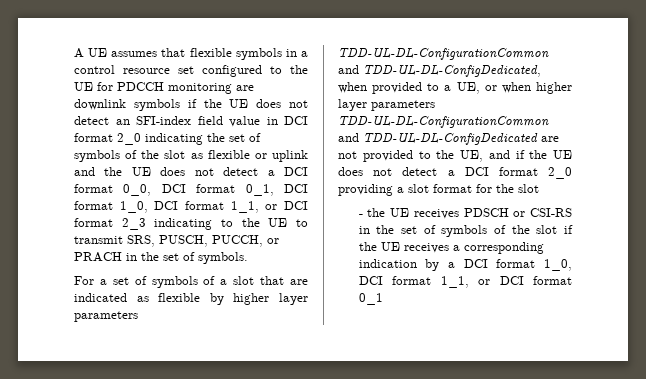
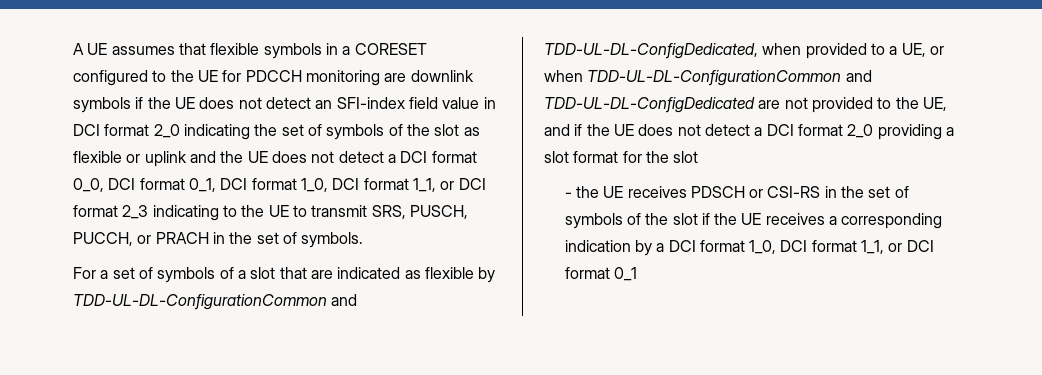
- A UE assumes that flexible symbols in a control resource set configured to the UE for PDCCH monitoring are downlink symbols if the UE does not detect an SFI-index field value in DCI format 2_0 indicating the set of symbols of the slot as flexible or uplink and the UE does not detect a DCI format 0_0, DCI format 0_1, DCI format 1_0, DCI format 1_1, or DCI format 2_3 indicating to the UE to transmit SRS, PUSCH, PUCCH, or PRACH in the set of symbols.
+ A UE assumes that flexible symbols in a CORESET configured to the UE for PDCCH monitoring are downlink symbols if the UE does not detect an SFI-index field value in DCI format 2_0 indicating the set of symbols of the slot as flexible or uplink and the UE does not detect a DCI format 0_0, DCI format 0_1, DCI format 1_0, DCI format 1_1, or DCI format 2_3 indicating to the UE to transmit SRS, PUSCH, PUCCH, or PRACH in the set of symbols.
- For a set of symbols of a slot that are indicated as flexible by higher layer parameters TDD-UL-DL-ConfigurationCommon and TDD-UL-DL-ConfigDedicated, when provided to a UE, or when higher layer parameters TDD-UL-DL-ConfigurationCommon and TDD-UL-DL-ConfigDedicated are not provided to the UE, and if the UE does not detect a DCI format 2_0 providing a slot format for the slot
+ For a set of symbols of a slot that are indicated as flexible by TDD-UL-DL-ConfigurationCommon and TDD-UL-DL-ConfigDedicated, when provided to a UE, or when TDD-UL-DL-ConfigurationCommon and TDD-UL-DL-ConfigDedicated are not provided to the UE, and if the UE does not detect a DCI format 2_0 providing a slot format for the slot

